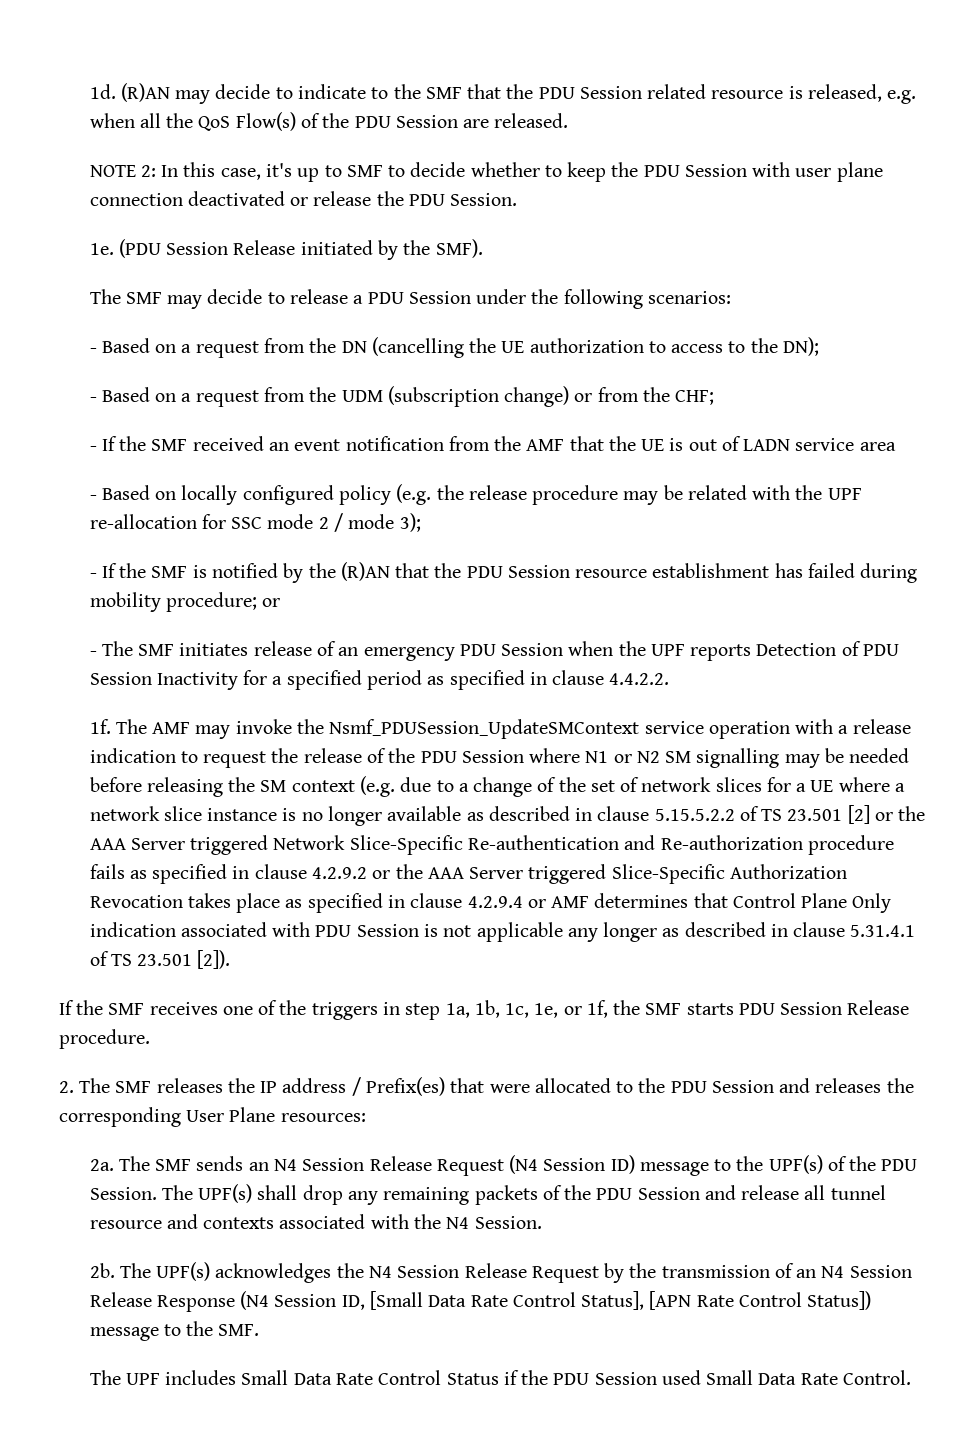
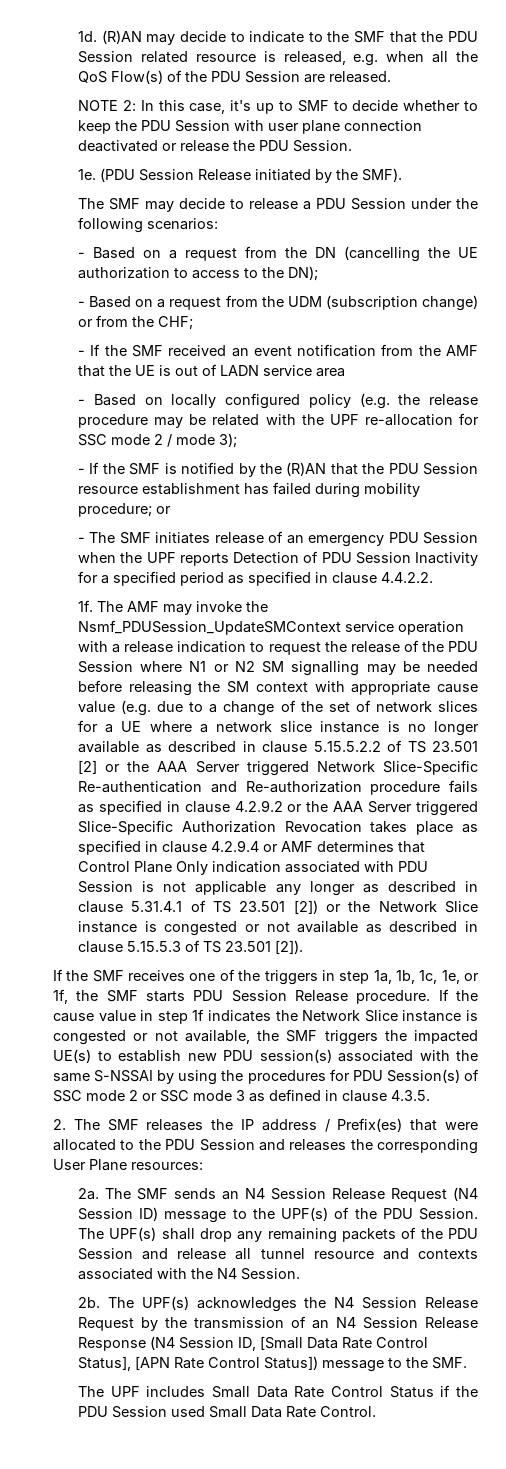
- The AMF may invoke the Nsmf_PDUSession_UpdateSMContext service operation with a release indication to request the release of the PDU Session where N1 or N2 SM signalling may be needed before releasing the SM context (e.g. due to a change of the set of network slices for a UE where a network slice instance is no longer available as described in clause 5.15.5.2.2 of TS 23.501 [2] or the AAA Server triggered Network Slice-Specific Re-authentication and Re-authorization procedure fails as specified in clause 4.2.9.2 or the AAA Server triggered Slice-Specific Authorization Revocation takes place as specified in clause 4.2.9.4 or AMF determines that Control Plane Only indication associated with PDU Session is not applicable any longer as described in clause 5.31.4.1 of TS 23.501 [2]).
+ The AMF may invoke the Nsmf_PDUSession_UpdateSMContext service operation with a release indication to request the release of the PDU Session where N1 or N2 SM signalling may be needed before releasing the SM context with appropriate cause value (e.g. due to a change of the set of network slices for a UE where a network slice instance is no longer available as described in clause 5.15.5.2.2 of TS 23.501 [2] or the AAA Server triggered Network Slice-Specific Re-authentication and Re-authorization procedure fails as specified in clause 4.2.9.2 or the AAA Server triggered Slice-Specific Authorization Revocation takes place as specified in clause 4.2.9.4 or AMF determines that Control Plane Only indication associated with PDU Session is not applicable any longer as described in clause 5.31.4.1 of TS 23.501 [2]) or the Network Slice instance is congested or not available as described in clause 5.15.5.3 of TS 23.501 [2]).
+ If the cause value in step 1f indicates the Network Slice instance is congested or not available, the SMF triggers the impacted UE(s) to establish new PDU session(s) associated with the same S-NSSAI by using the procedures for PDU Session(s) of SSC mode 2 or SSC mode 3 as defined in clause 4.3.5.

